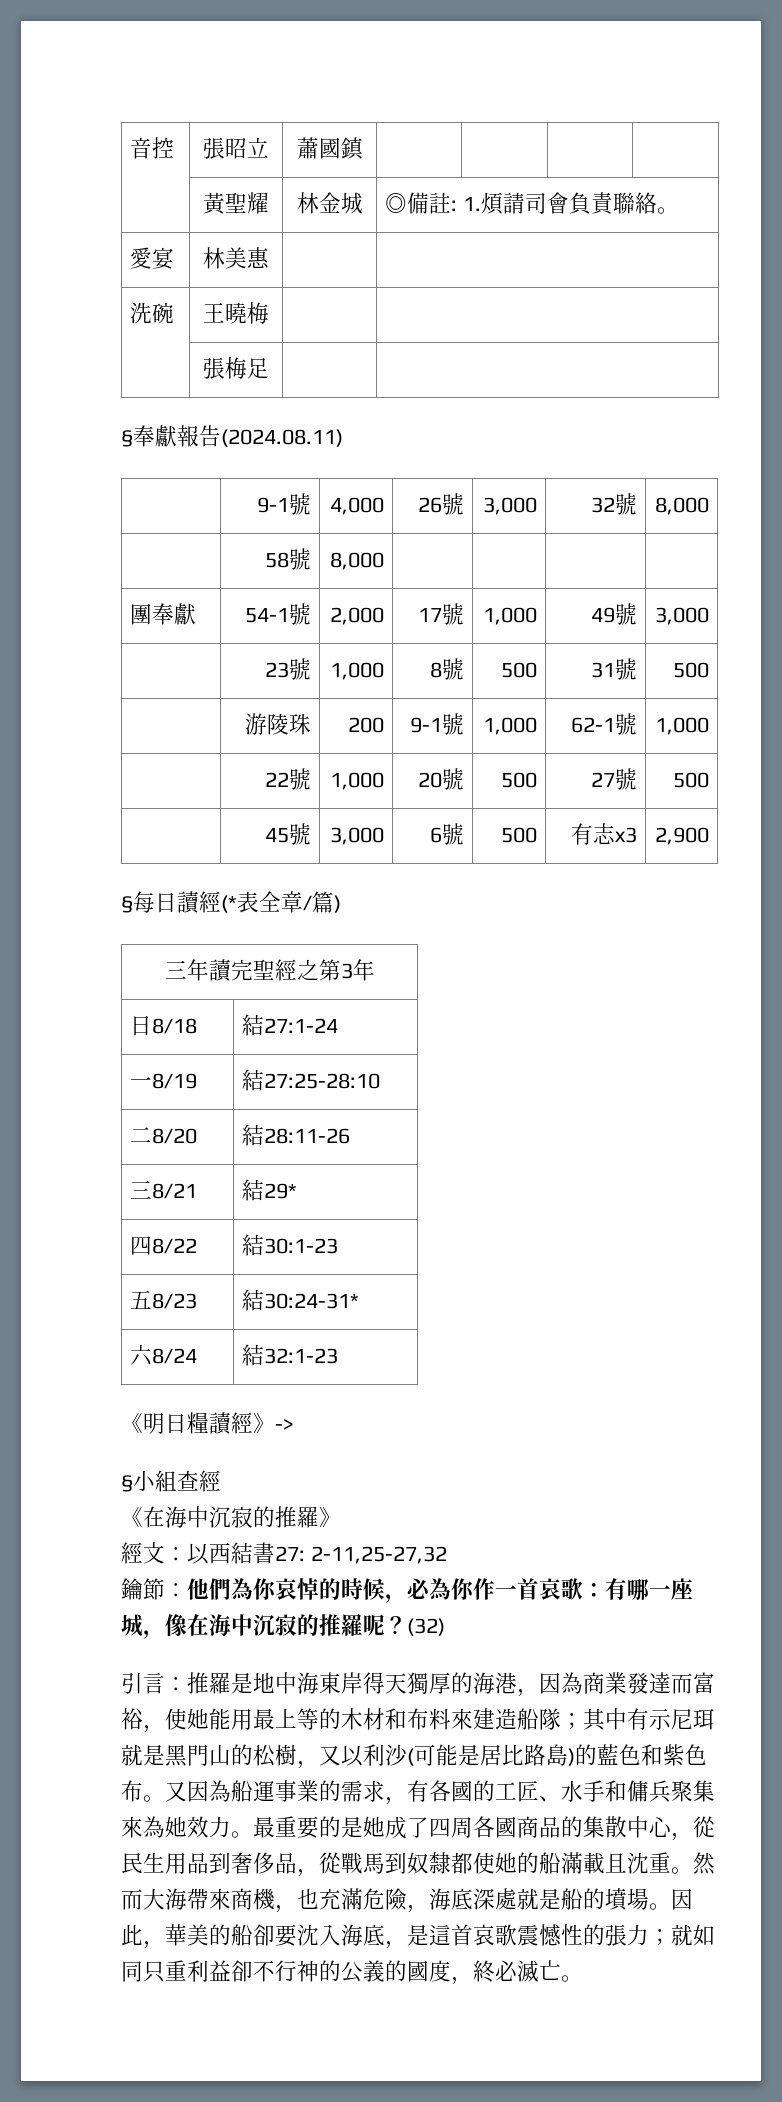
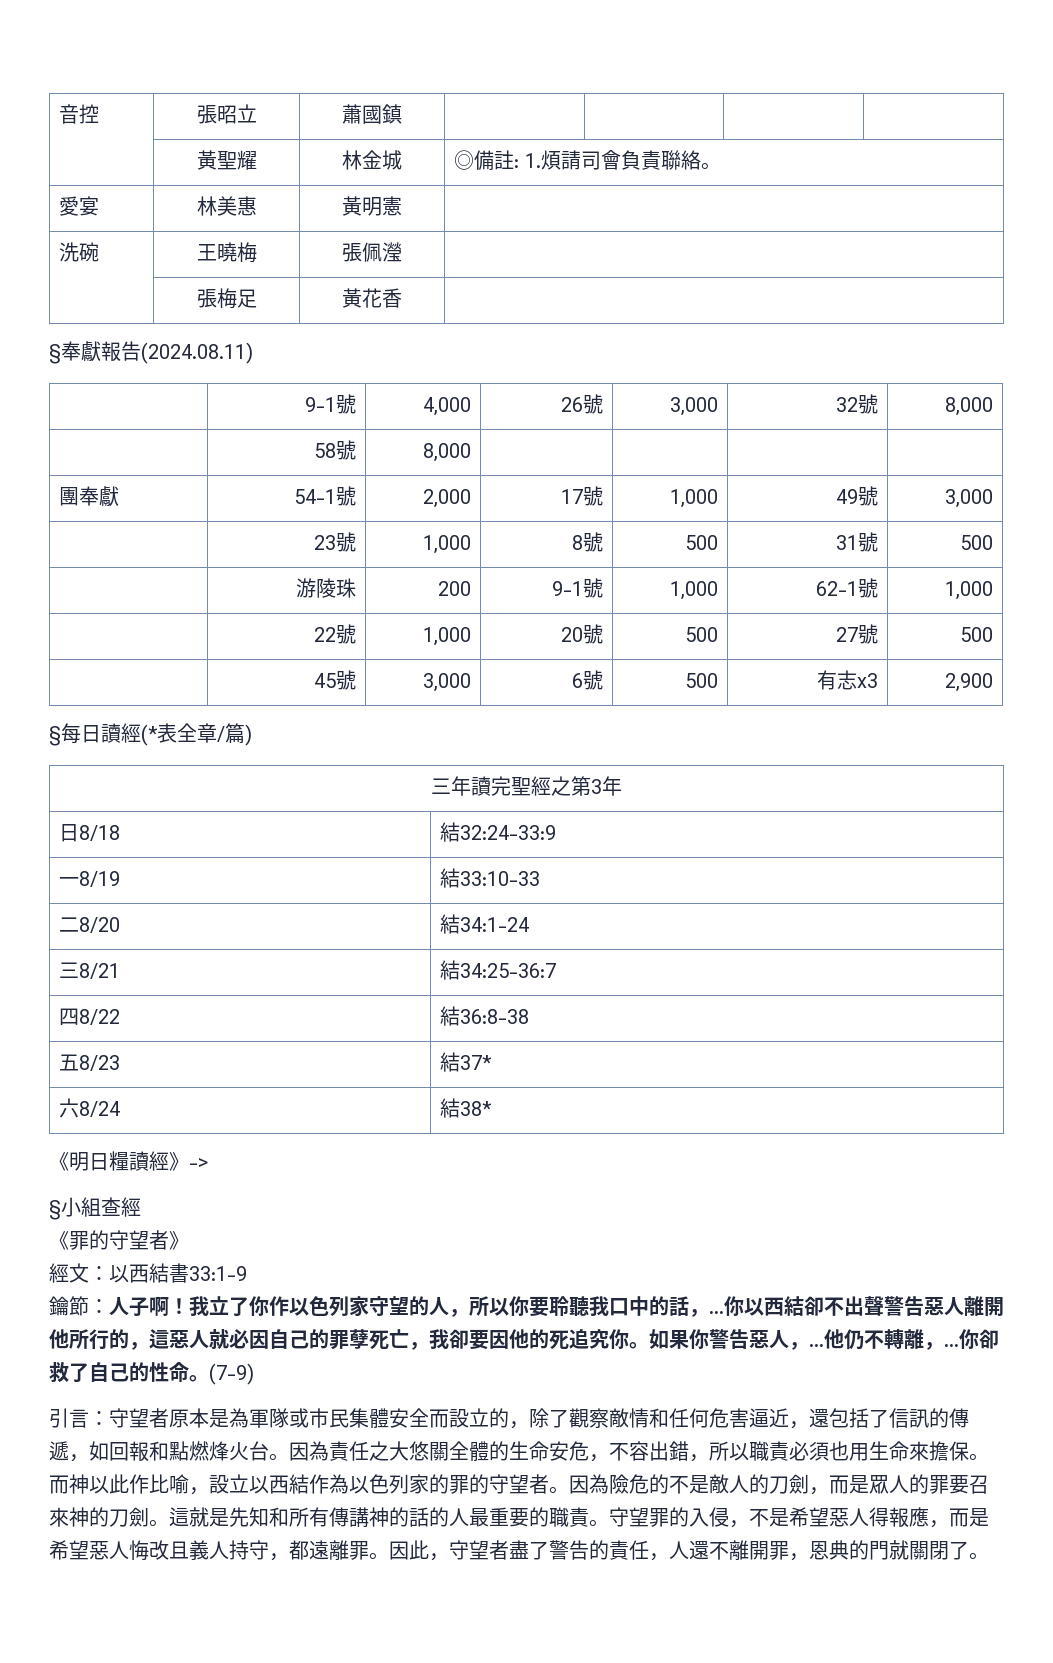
- 愛宴 | 林美惠 | |
+ 愛宴 | 林美惠 | 黃明憲 |
- 洗碗 | 王曉梅 | |
+ 洗碗 | 王曉梅 | 張佩瀅 |
- | 張梅足 | |
+ | 張梅足 | 黃花香 |
- 日8/18 | 結27:1-24
+ 日8/18 | 結32:24-33:9
- 一8/19 | 結27:25-28:10
+ 一8/19 | 結33:10-33
- 二8/20 | 結28:11-26
+ 二8/20 | 結34:1-24
- 三8/21 | 結29*
+ 三8/21 | 結34:25-36:7
- 四8/22 | 結30:1-23
+ 四8/22 | 結36:8-38
- 五8/23 | 結30:24-31*
+ 五8/23 | 結37*
- 六8/24 | 結32:1-23
+ 六8/24 | 結38*
- 《在海中沉寂的推羅》
+ 《罪的守望者》
- 經文：以西結書27: 2-11,25-27,32
+ 經文：以西結書33:1-9
- 鑰節：他們為你哀悼的時候，必為你作一首哀歌：有哪一座城，像在海中沉寂的推羅呢？(32)
- 引言：推羅是地中海東岸得天獨厚的海港，因為商業發達而富裕，使她能用最上等的木材和布料來建造船隊；其中有示尼珥就是黑門山的松樹，又以利沙(可能是居比路島)的藍色和紫色布。又因為船運事業的需求，有各國的工匠、水手和傭兵聚集來為她效力。最重要的是她成了四周各國商品的集散中心，從民生用品到奢侈品，從戰馬到奴隸都使她的船滿載且沈重。然而大海帶來商機，也充滿危險，海底深處就是船的墳場。因此，華美的船卻要沈入海底，是這首哀歌震憾性的張力；就如同只重利益卻不行神的公義的國度，終必滅亡。
+ 鑰節：人子啊！我立了你作以色列家守望的人，所以你要聆聽我口中的話，…你以西結卻不出聲警告惡人離開他所行的，這惡人就必因自己的罪孽死亡，我卻要因他的死追究你。如果你警告惡人，…他仍不轉離，…你卻救了自己的性命。(7-9)
+ 引言：守望者原本是為軍隊或市民集體安全而設立的，除了觀察敵情和任何危害逼近，還包括了信訊的傳遞，如回報和點燃烽火台。因為責任之大悠關全體的生命安危，不容出錯，所以職責必須也用生命來擔保。而神以此作比喻，設立以西結作為以色列家的罪的守望者。因為險危的不是敵人的刀劍，而是眾人的罪要召來神的刀劍。這就是先知和所有傳講神的話的人最重要的職責。守望罪的入侵，不是希望惡人得報應，而是希望惡人悔改且義人持守，都遠離罪。因此，守望者盡了警告的責任，人還不離開罪，恩典的門就關閉了。

